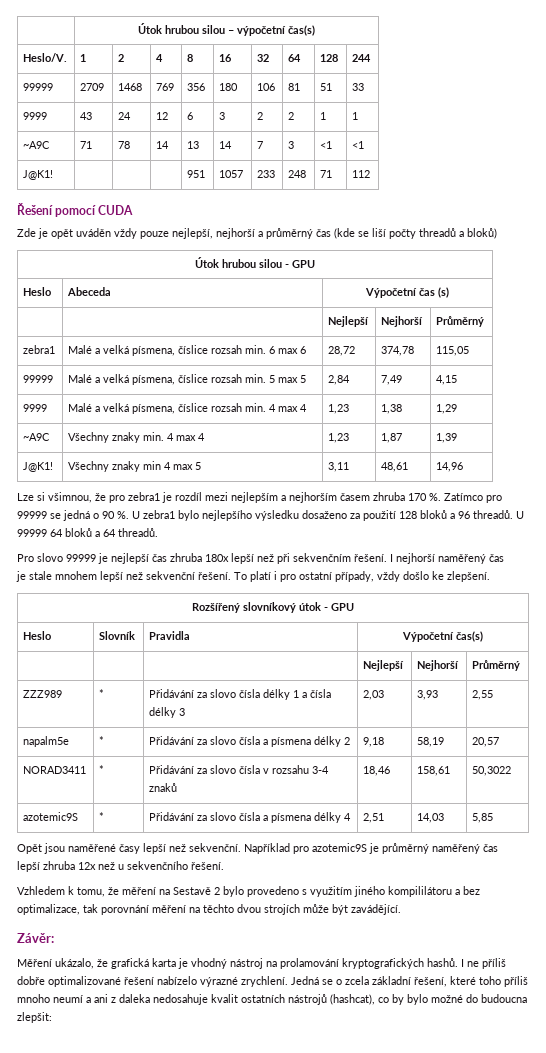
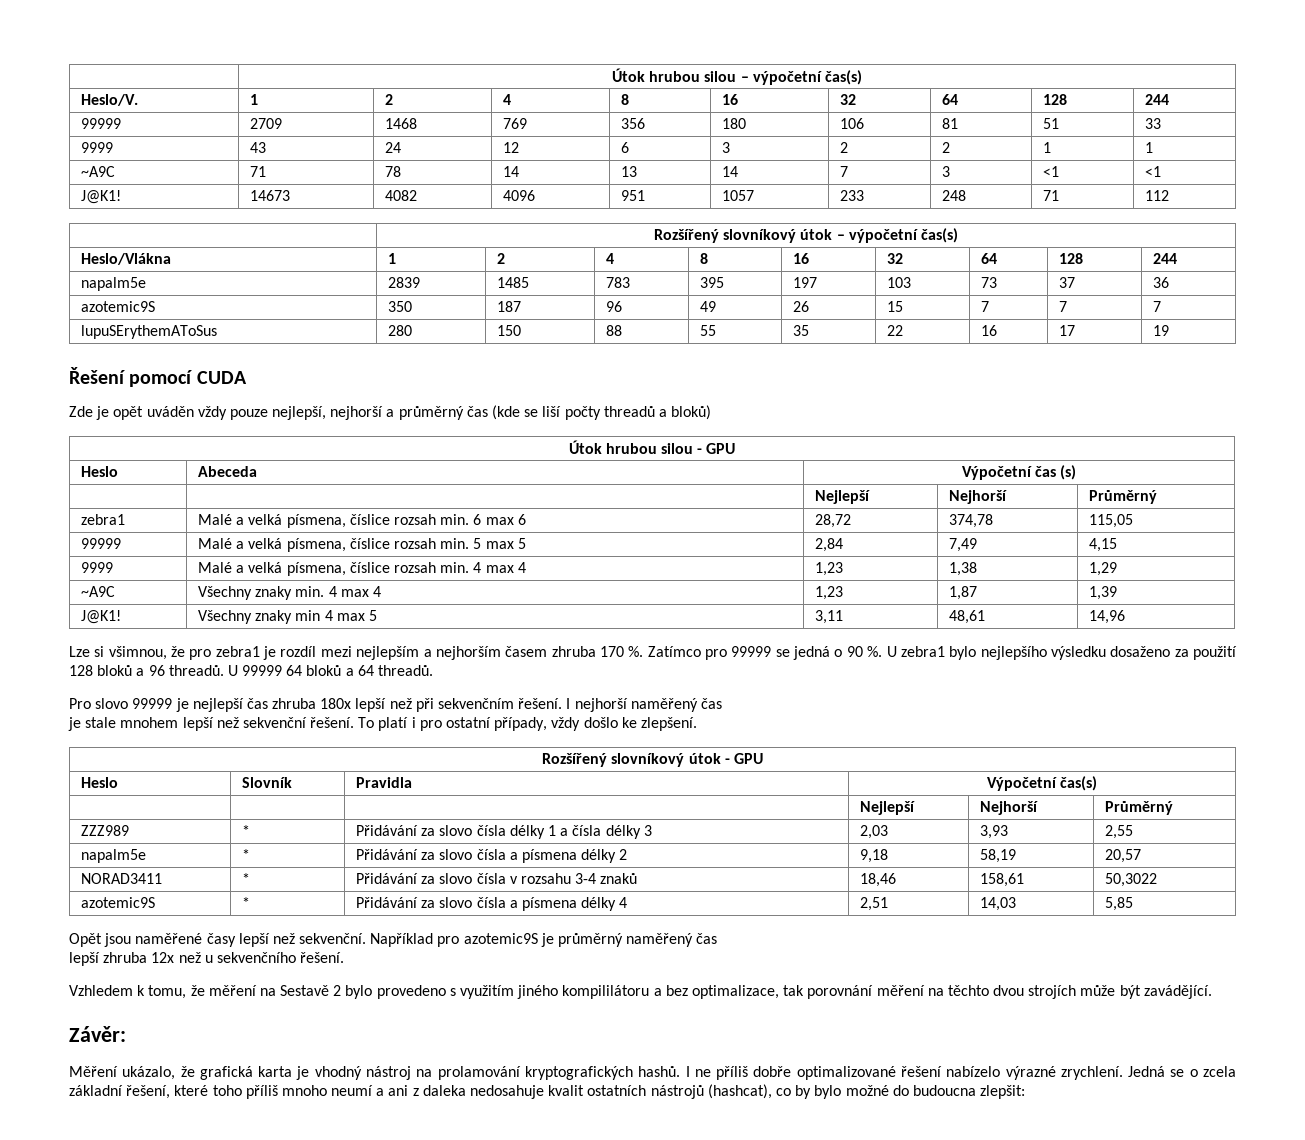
- J@K1! | | | | 951 | 1057 | 233 | 248 | 71 | 112
+ J@K1! | 14673 | 4082 | 4096 | 951 | 1057 | 233 | 248 | 71 | 112
+ | Rozšířený slovníkový útok – výpočetní čas(s)
+ Heslo/Vlákna | 1 | 2 | 4 | 8 | 16 | 32 | 64 | 128 | 244
+ napalm5e | 2839 | 1485 | 783 | 395 | 197 | 103 | 73 | 37 | 36
+ azotemic9S | 350 | 187 | 96 | 49 | 26 | 15 | 7 | 7 | 7
+ lupuSErythemAToSus | 280 | 150 | 88 | 55 | 35 | 22 | 16 | 17 | 19

